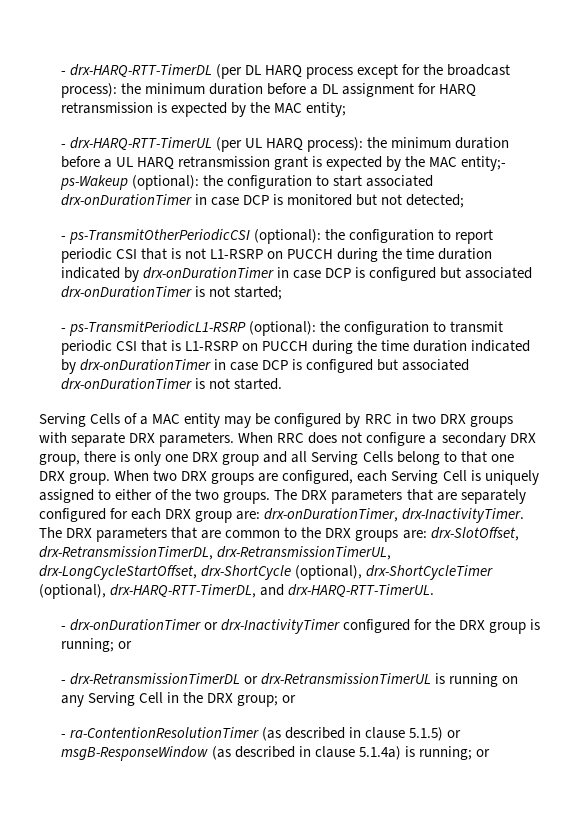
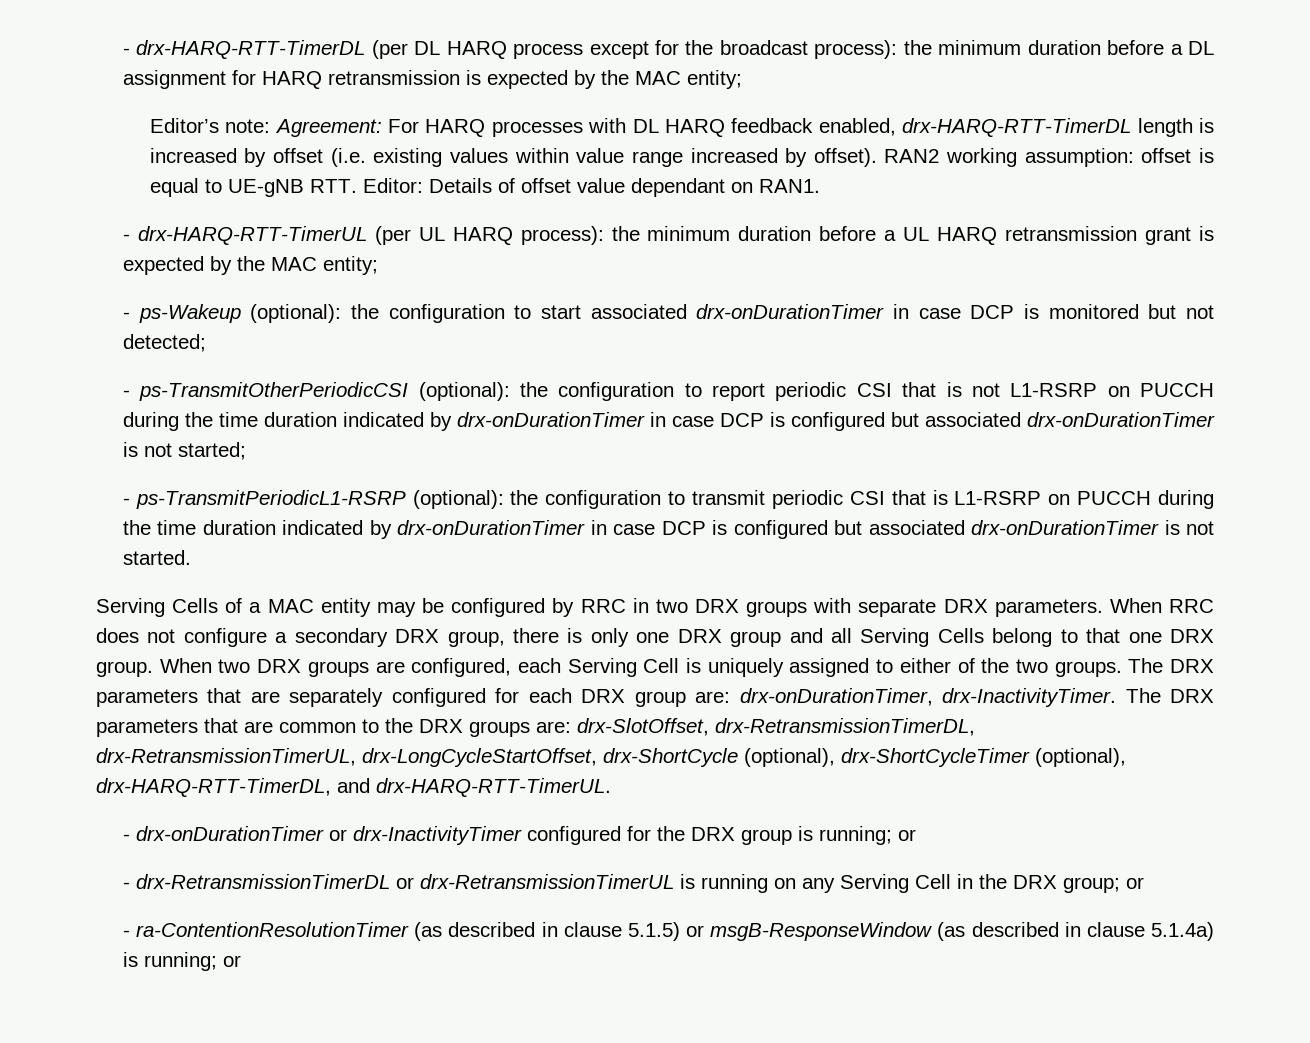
+ Editor’s note: Agreement: For HARQ processes with DL HARQ feedback enabled, drx-HARQ-RTT-TimerDL length is increased by offset (i.e. existing values within value range increased by offset). RAN2 working assumption: offset is equal to UE-gNB RTT. Editor: Details of offset value dependant on RAN1.
- - drx-HARQ-RTT-TimerUL (per UL HARQ process): the minimum duration before a UL HARQ retransmission grant is expected by the MAC entity;- ps-Wakeup (optional): the configuration to start associated drx-onDurationTimer in case DCP is monitored but not detected;
+ - drx-HARQ-RTT-TimerUL (per UL HARQ process): the minimum duration before a UL HARQ retransmission grant is expected by the MAC entity;
+ - ps-Wakeup (optional): the configuration to start associated drx-onDurationTimer in case DCP is monitored but not detected;

